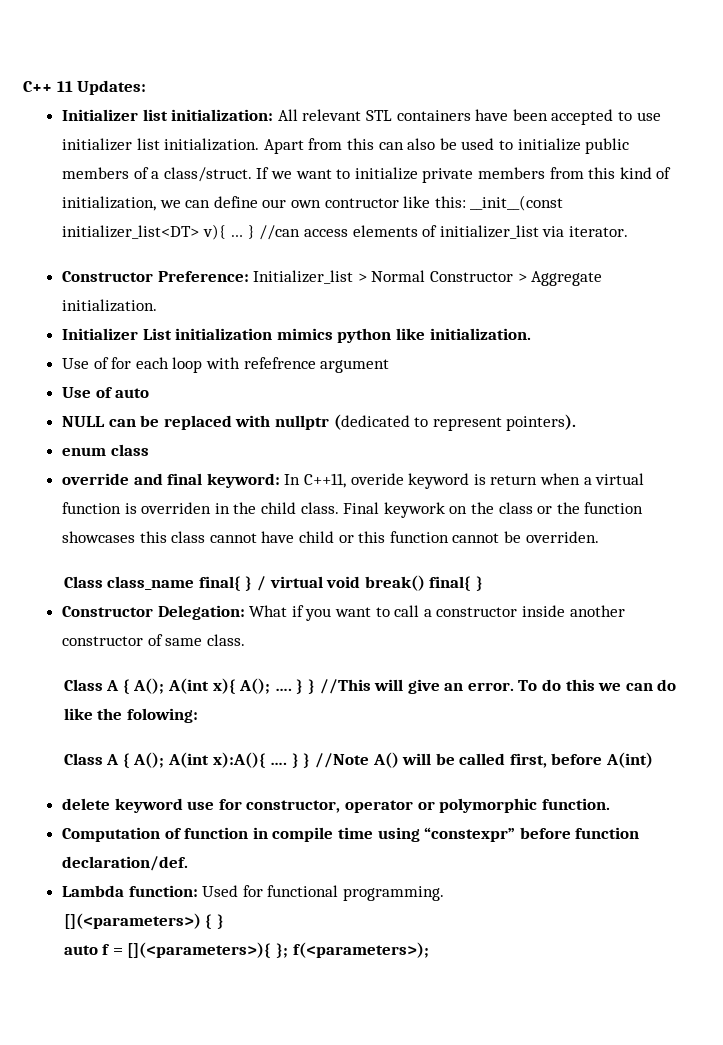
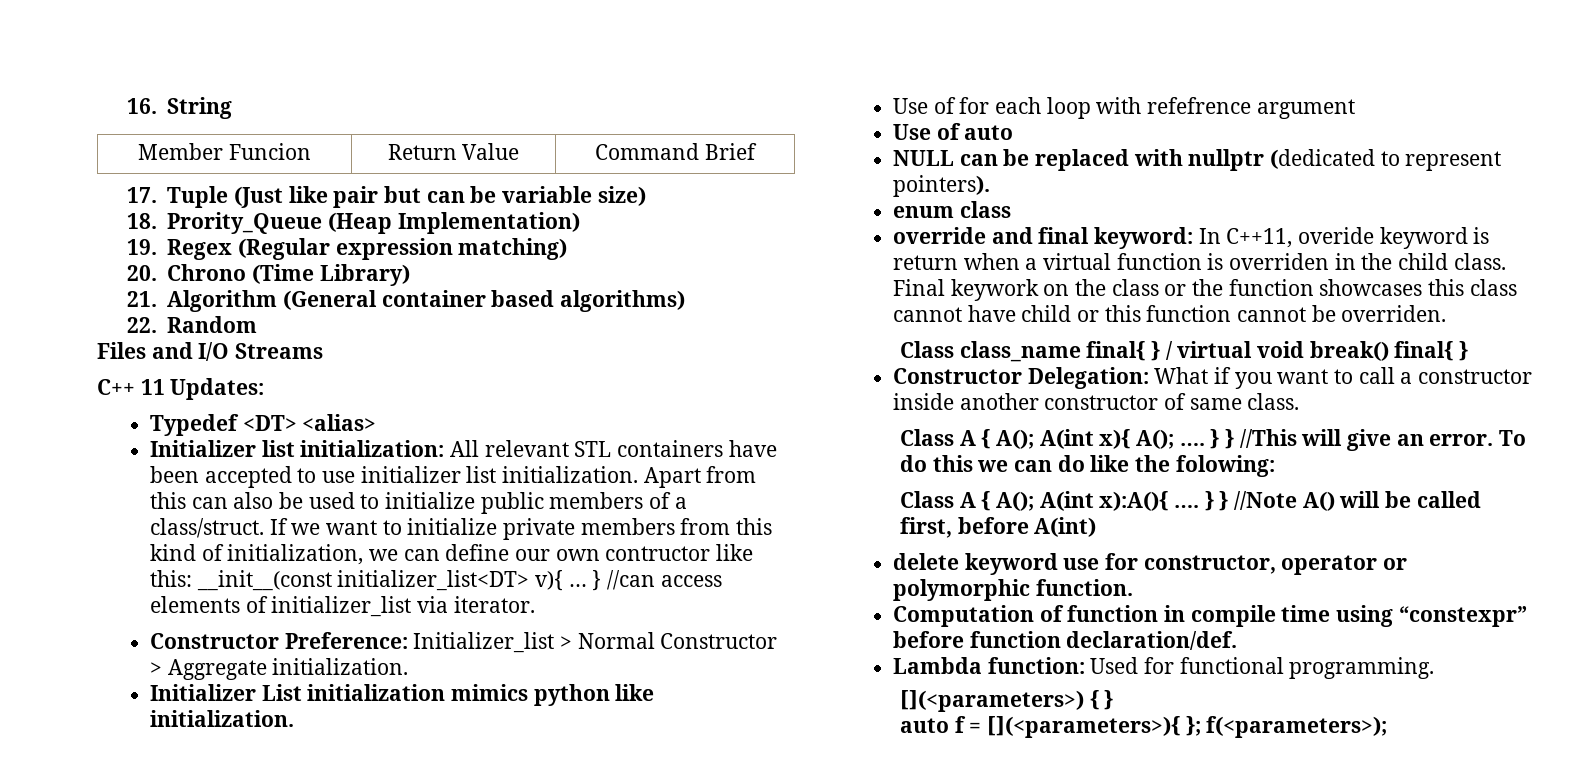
+ 16. String
+ Member Funcion | Return Value | Command Brief
+ 17. Tuple (Just like pair but can be variable size)
+ 18. Prority_Queue (Heap Implementation)
+ 19. Regex (Regular expression matching)
+ 20. Chrono (Time Library)
+ 21. Algorithm (General container based algorithms)
+ 22. Random
+ Files and I/O Streams
+ Typedef <DT> <alias>

